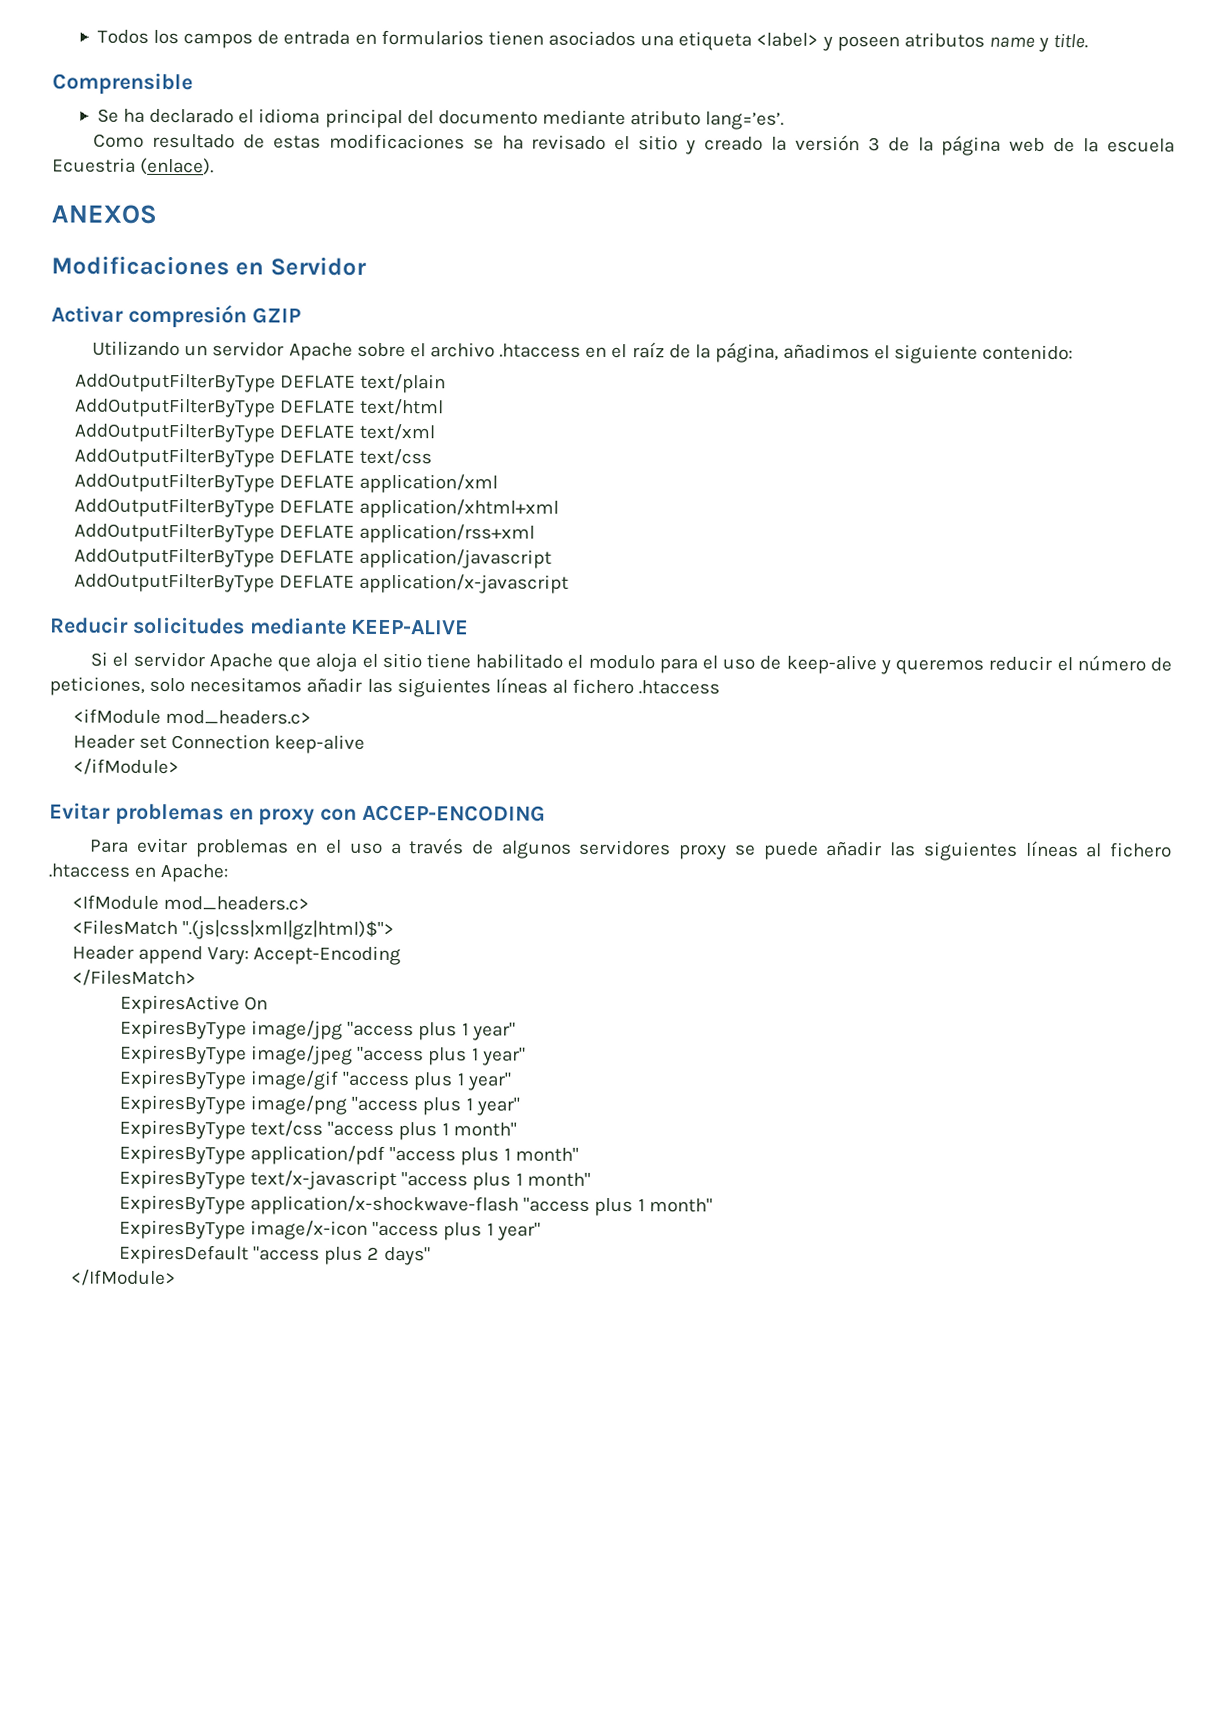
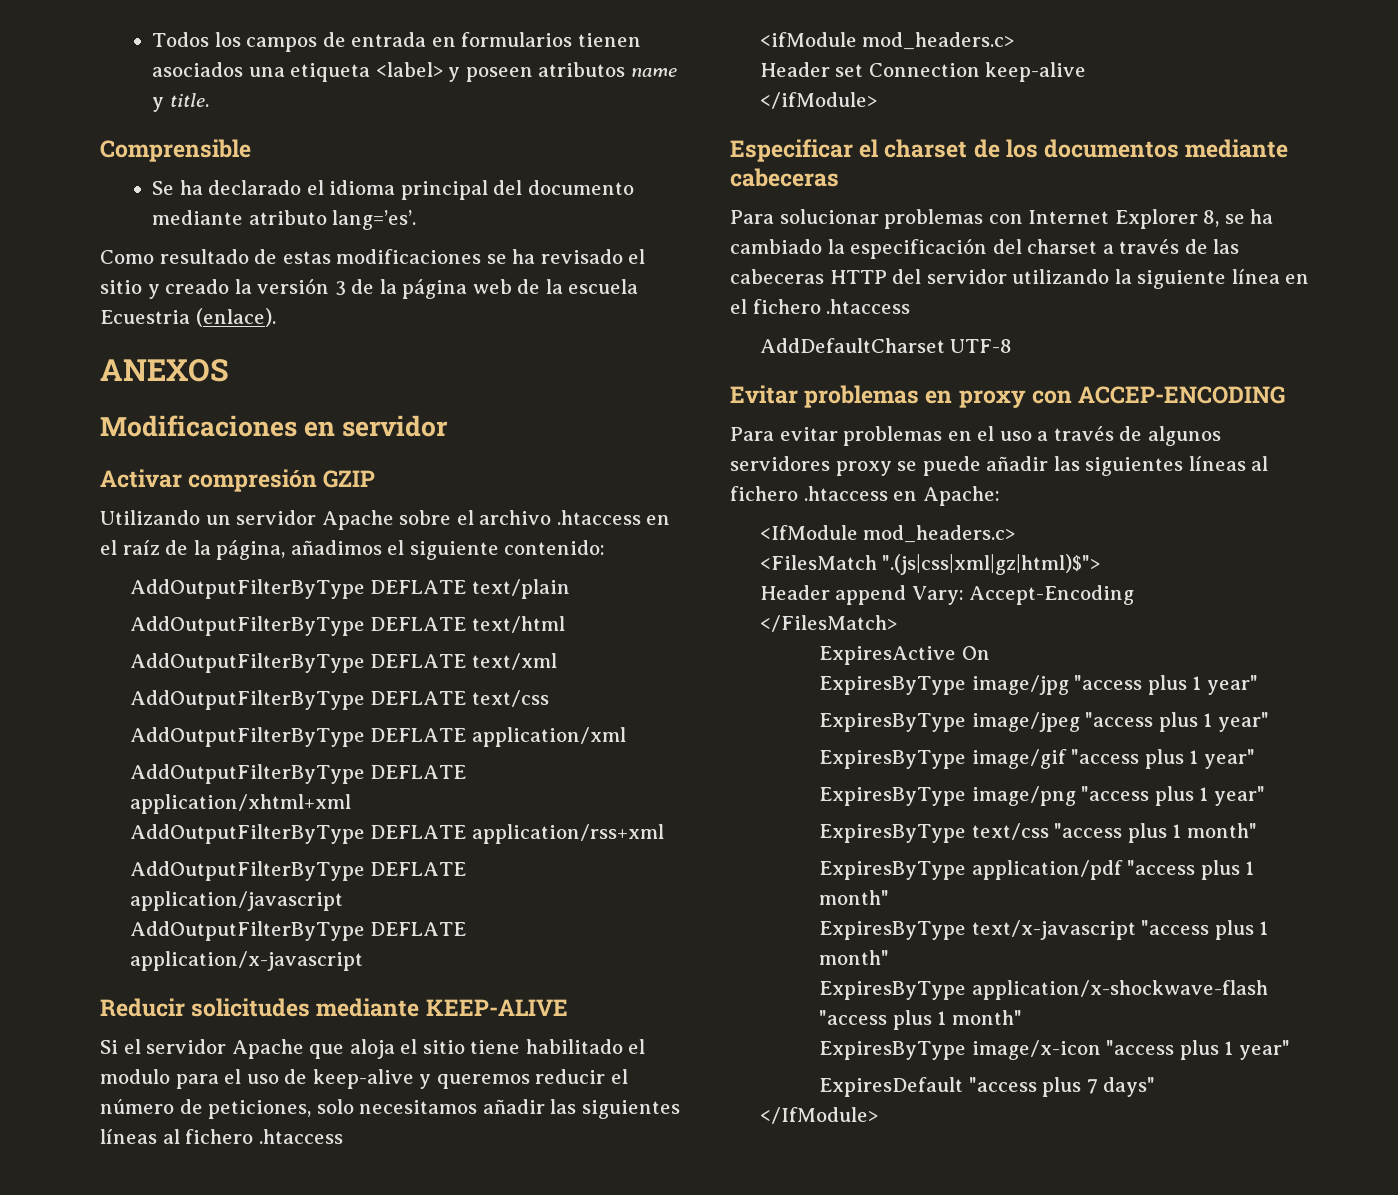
- Modificaciones en Servidor
+ Modificaciones en servidor
+ Especificar el charset de los documentos mediante cabeceras
+ Para solucionar problemas con Internet Explorer 8, se ha cambiado la especificación del charset a través de las cabeceras HTTP del servidor utilizando la siguiente línea en el fichero .htaccess
+ AddDefaultCharset UTF-8
- ExpiresDefault "access plus 2 days"
+ ExpiresDefault "access plus 7 days"

